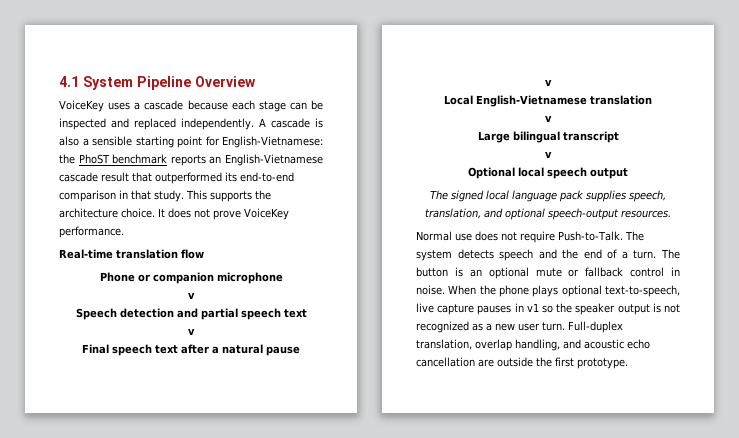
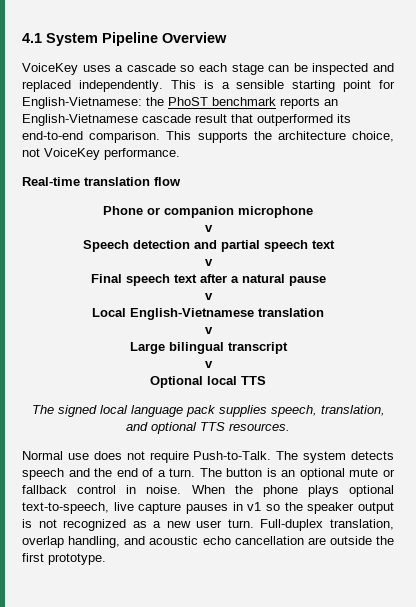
- VoiceKey uses a cascade because each stage can be inspected and replaced independently.
+ VoiceKey uses a cascade so each stage can be inspected and replaced independently.
- A cascade is also a sensible starting point for English-Vietnamese: the PhoST benchmark reports an English-Vietnamese cascade result that outperformed its end-to-end comparison in that study. This supports the architecture choice. It does not prove VoiceKey performance.
+ This is a sensible starting point for English-Vietnamese: the PhoST benchmark reports an English-Vietnamese cascade result that outperformed its end-to-end comparison. This supports the architecture choice, not VoiceKey performance.
- Optional local speech output
+ Optional local TTS
- The signed local language pack supplies speech, translation, and optional speech-output resources.
+ The signed local language pack supplies speech, translation, and optional TTS resources.

